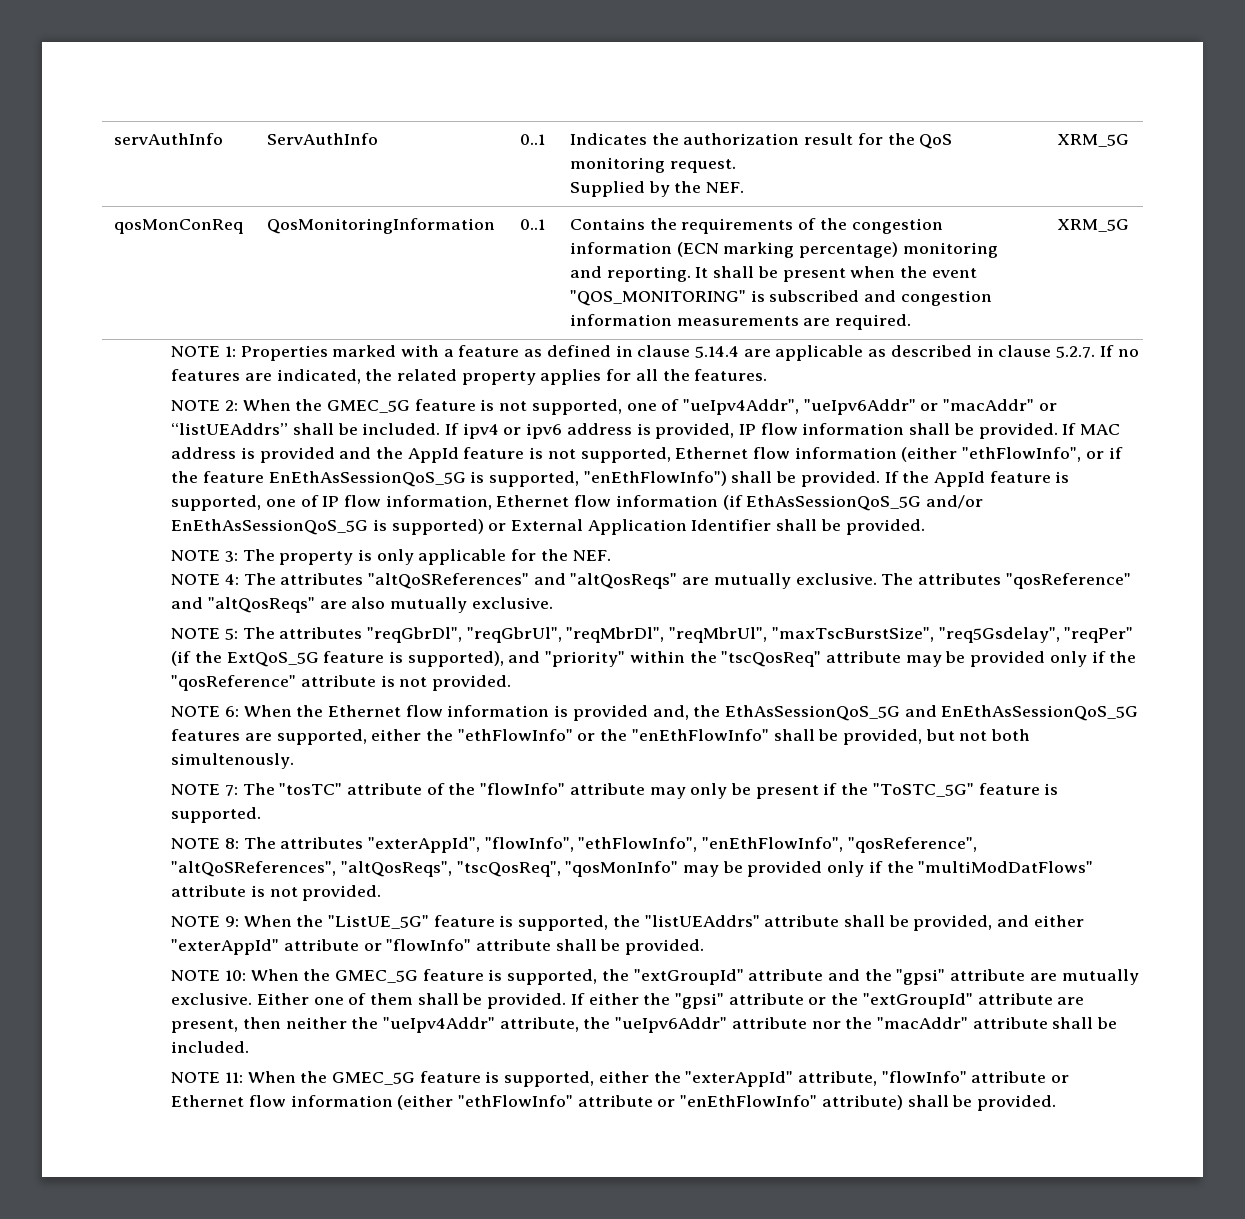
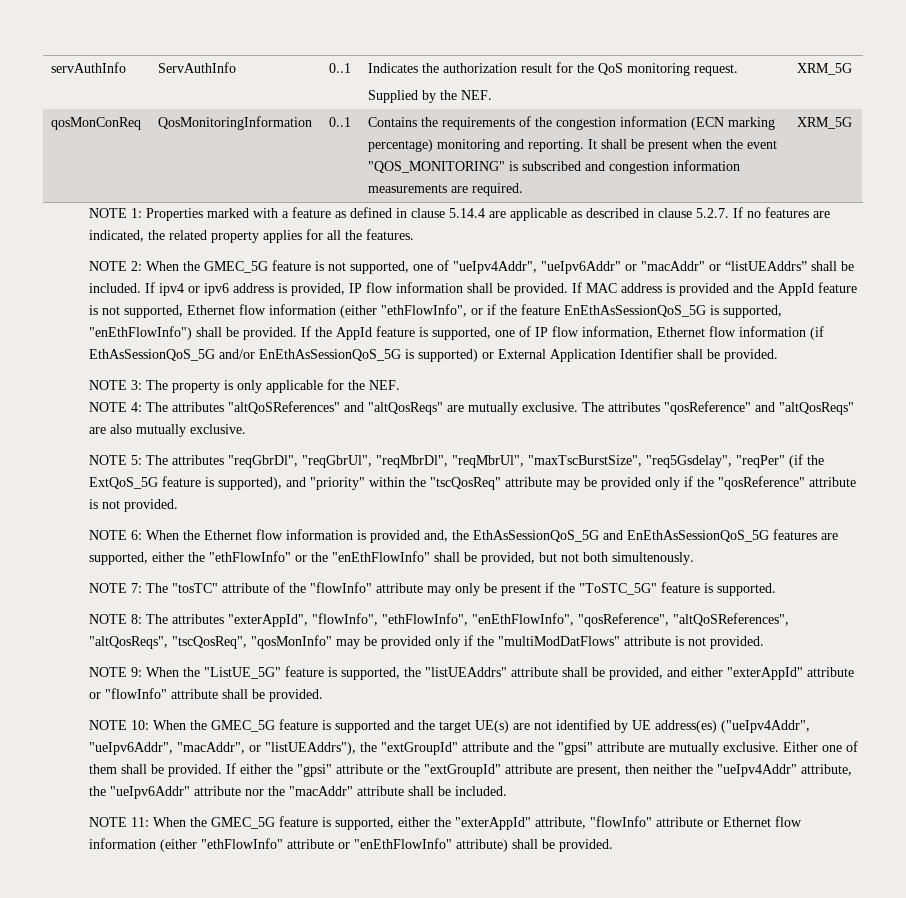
- NOTE 10: When the GMEC_5G feature is supported, the "extGroupId" attribute and the "gpsi" attribute are mutually exclusive.
+ NOTE 10: When the GMEC_5G feature is supported and the target UE(s) are not identified by UE address(es) ("ueIpv4Addr", "ueIpv6Addr", "macAddr", or "listUEAddrs"), the "extGroupId" attribute and the "gpsi" attribute are mutually exclusive.

